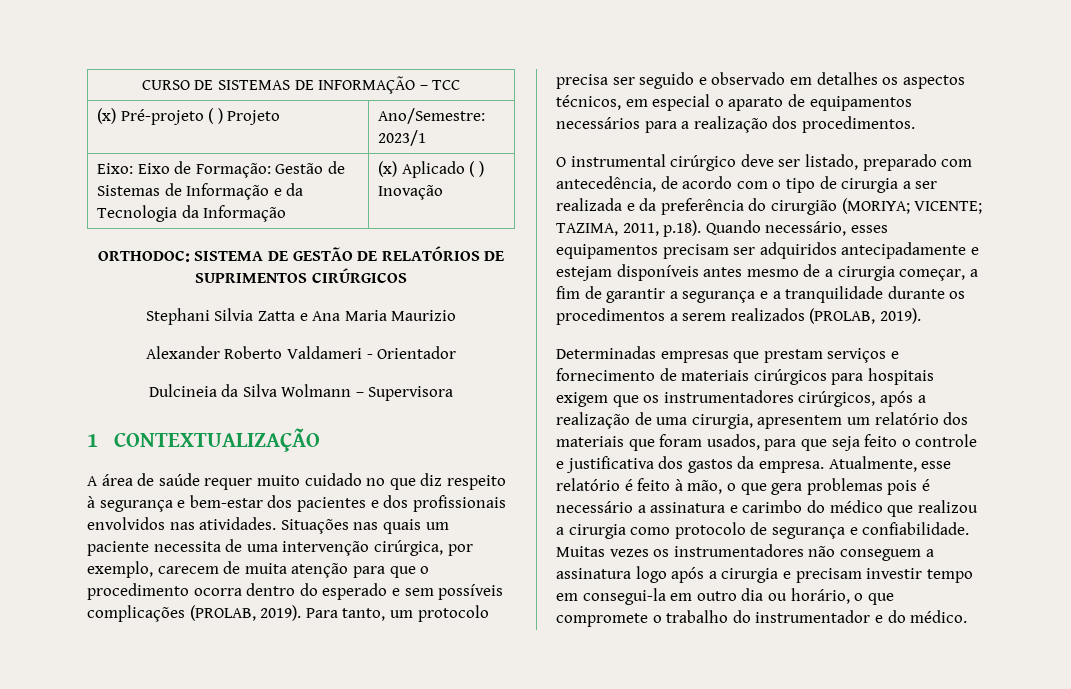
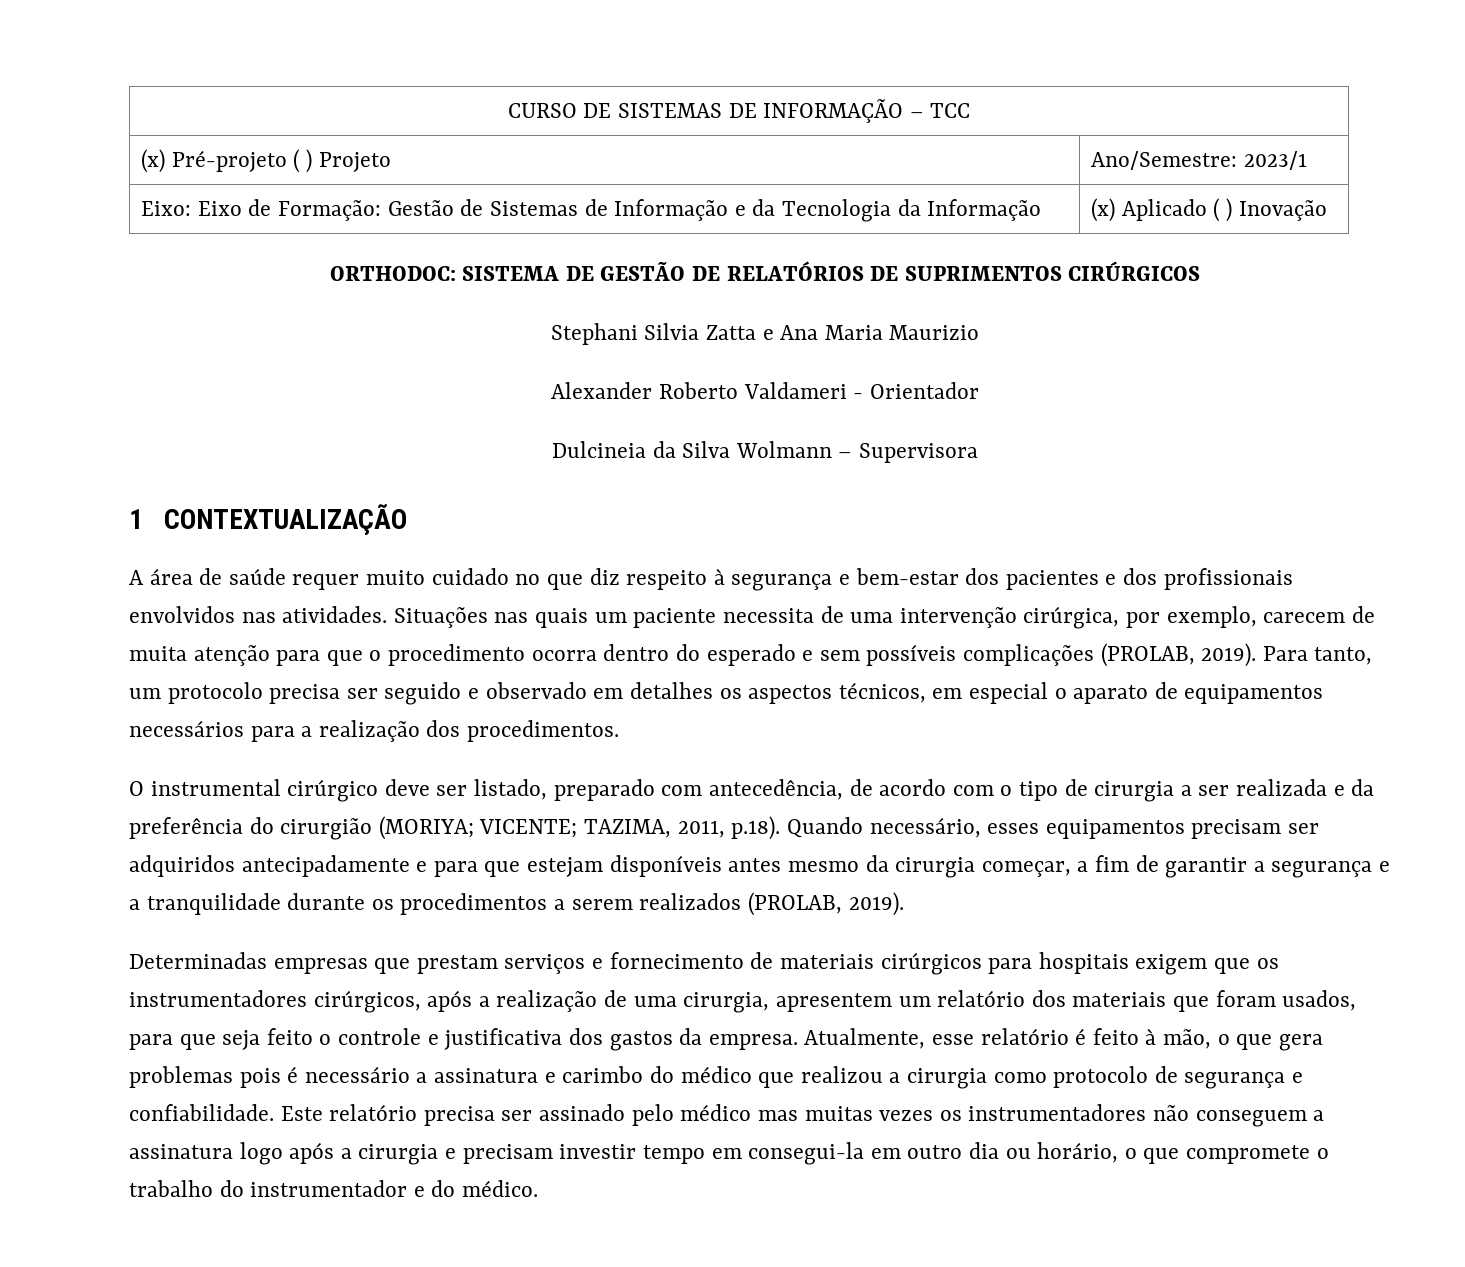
- TAZIMA, 2011, p.18). Quando necessário, esses equipamentos precisam ser adquiridos antecipadamente e estejam disponíveis antes mesmo de a cirurgia começar, a fim de garantir a segurança e a tranquilidade durante os procedimentos a serem realizados (PROLAB, 2019).
+ TAZIMA, 2011, p.18). Quando necessário, esses equipamentos precisam ser adquiridos antecipadamente e para que estejam disponíveis antes mesmo da cirurgia começar, a fim de garantir a segurança e a tranquilidade durante os procedimentos a serem realizados (PROLAB, 2019).
- Muitas vezes os instrumentadores não conseguem a assinatura logo após a cirurgia e precisam investir tempo em consegui-la em outro dia ou horário, o que compromete o trabalho do instrumentador e do médico.
+ Este relatório precisa ser assinado pelo médico mas muitas vezes os instrumentadores não conseguem a assinatura logo após a cirurgia e precisam investir tempo em consegui-la em outro dia ou horário, o que compromete o trabalho do instrumentador e do médico.

